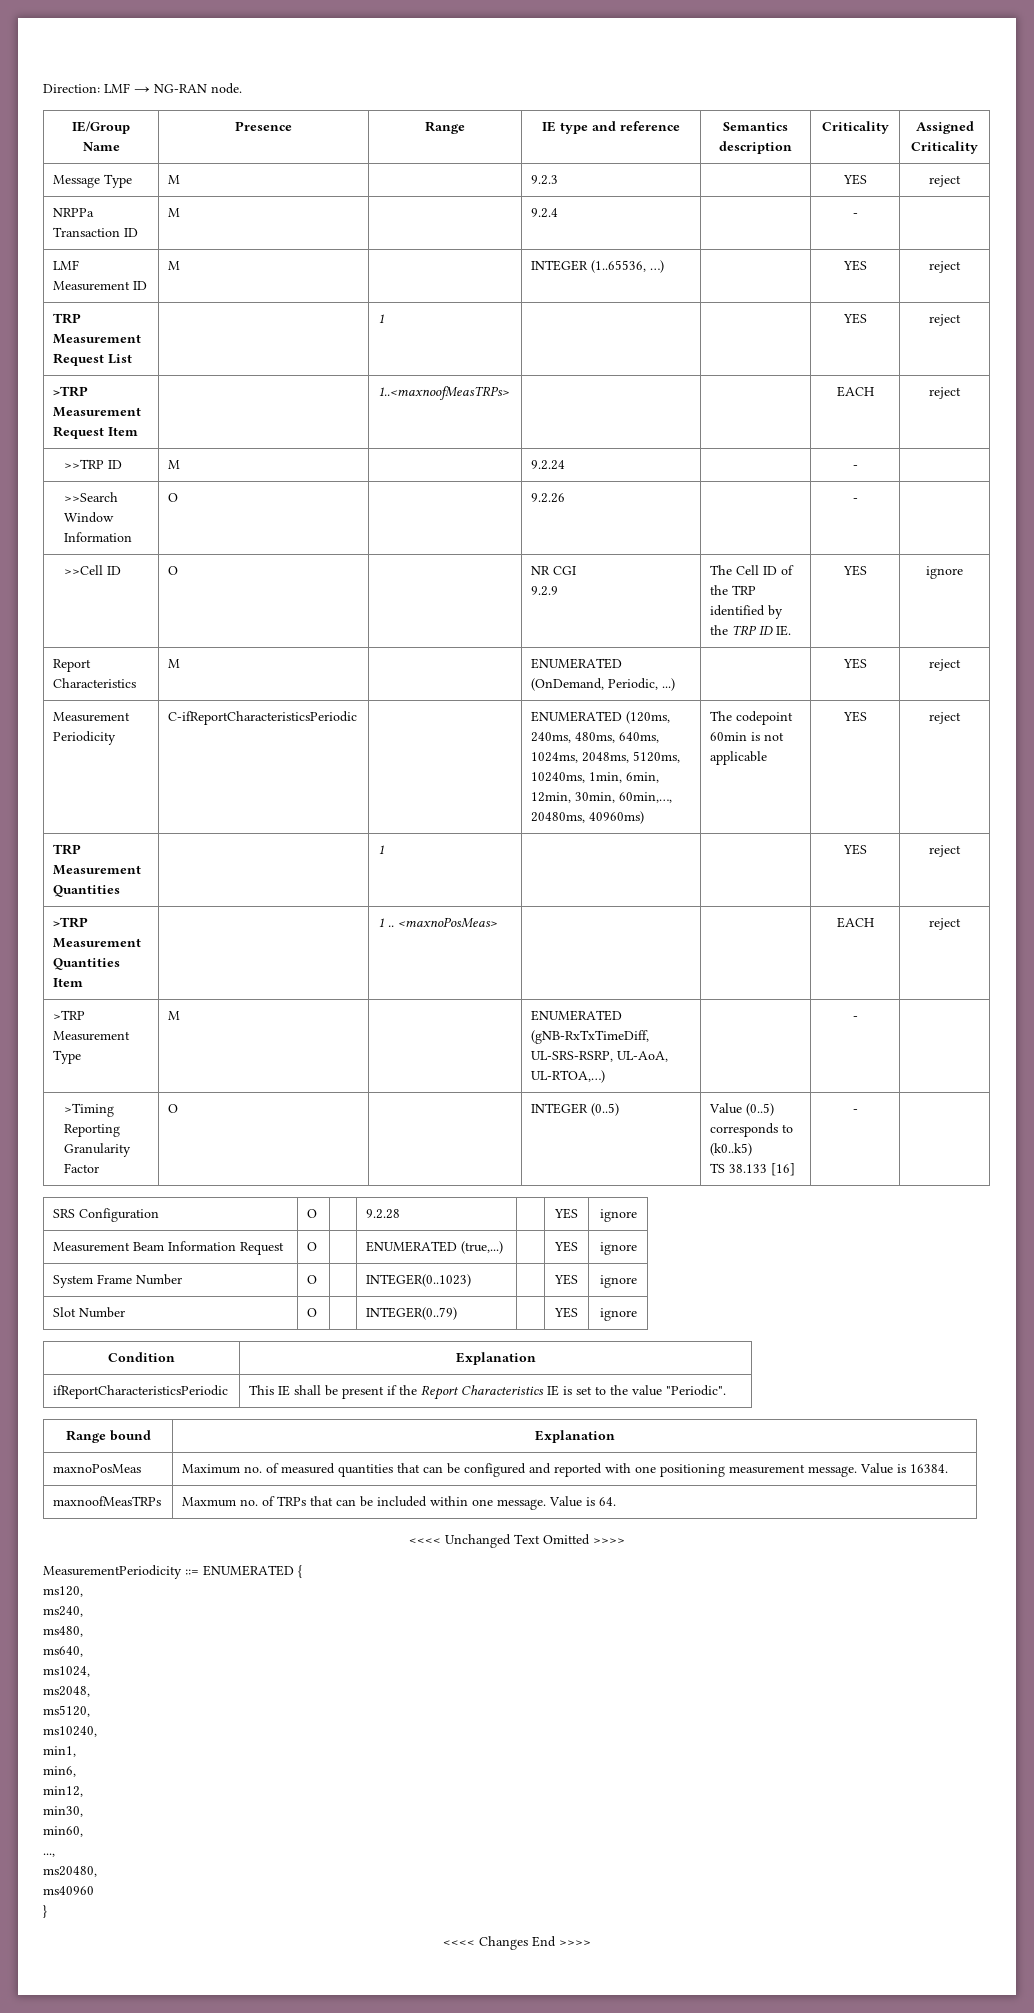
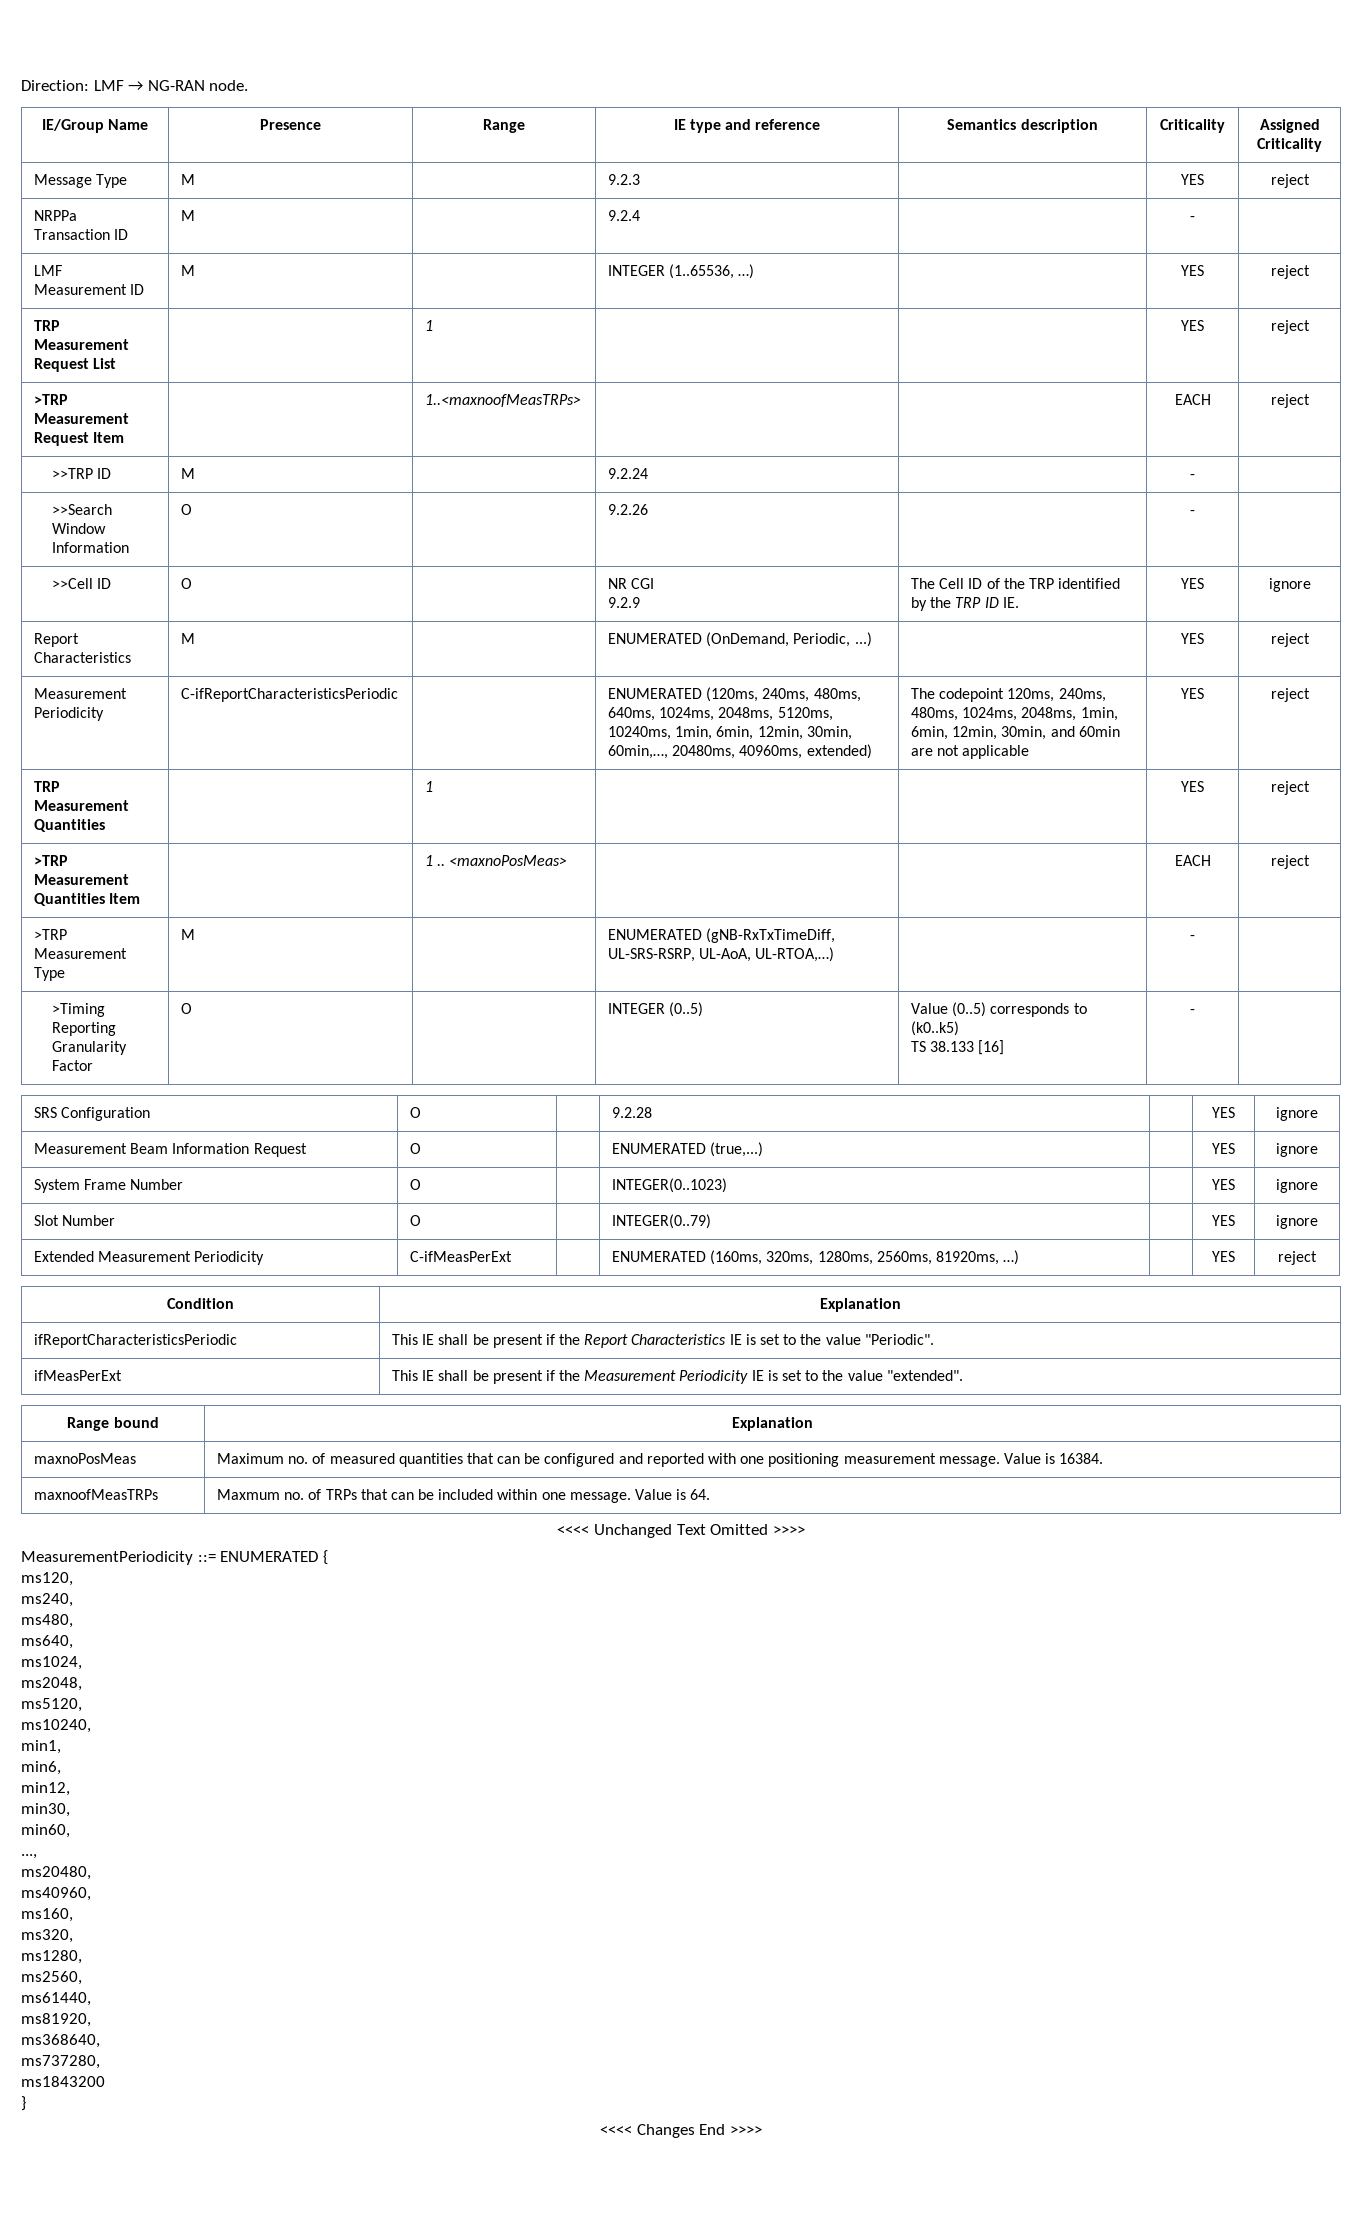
- Measurement Periodicity | C-ifReportCharacteristicsPeriodic | | ENUMERATED (120ms, 240ms, 480ms, 640ms, 1024ms, 2048ms, 5120ms, 10240ms, 1min, 6min, 12min, 30min, 60min,…, 20480ms, 40960ms) | The codepoint 60min is not applicable | YES | reject
+ Measurement Periodicity | C-ifReportCharacteristicsPeriodic | | ENUMERATED (120ms, 240ms, 480ms, 640ms, 1024ms, 2048ms, 5120ms, 10240ms, 1min, 6min, 12min, 30min, 60min,…, 20480ms, 40960ms, extended) | The codepoint 120ms, 240ms, 480ms, 1024ms, 2048ms, 1min, 6min, 12min, 30min, and 60min are not applicable | YES | reject
+ Extended Measurement Periodicity | C-ifMeasPerExt | | ENUMERATED (160ms, 320ms, 1280ms, 2560ms, 81920ms, …) | | YES | reject
+ ifMeasPerExt | This IE shall be present if the Measurement Periodicity IE is set to the value "extended".
- ms40960
+ ms40960,
+ ms160,
+ ms320,
+ ms1280,
+ ms2560,
+ ms61440,
+ ms81920,
+ ms368640,
+ ms737280,
+ ms1843200

